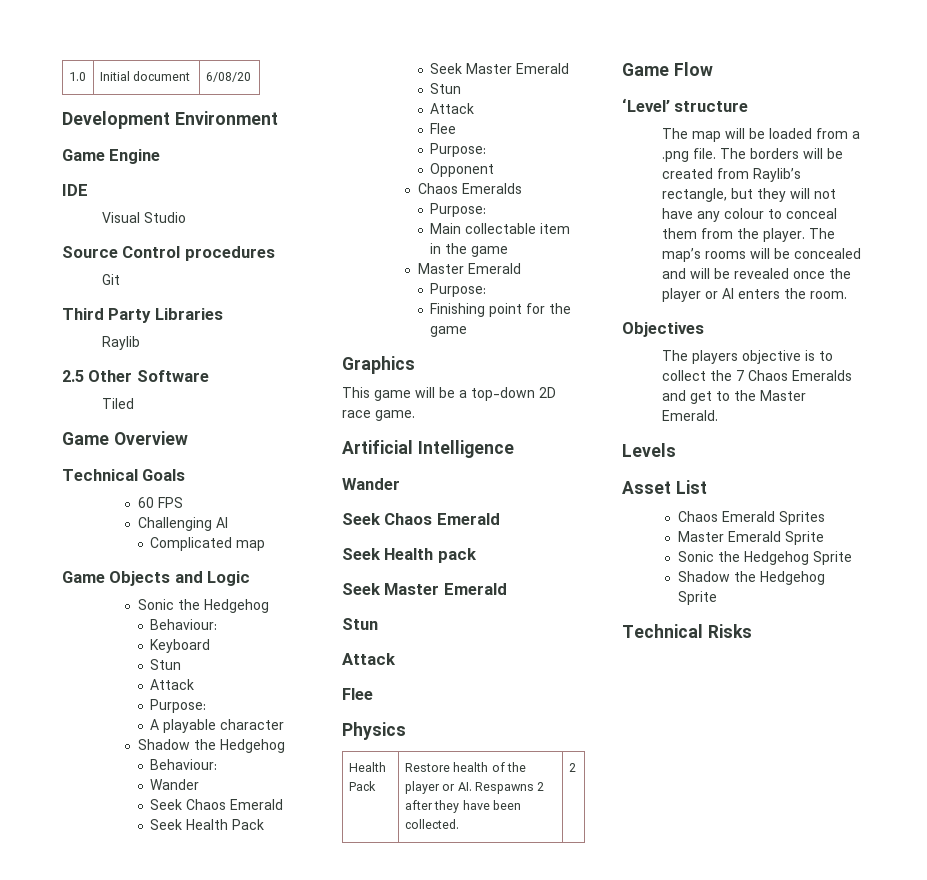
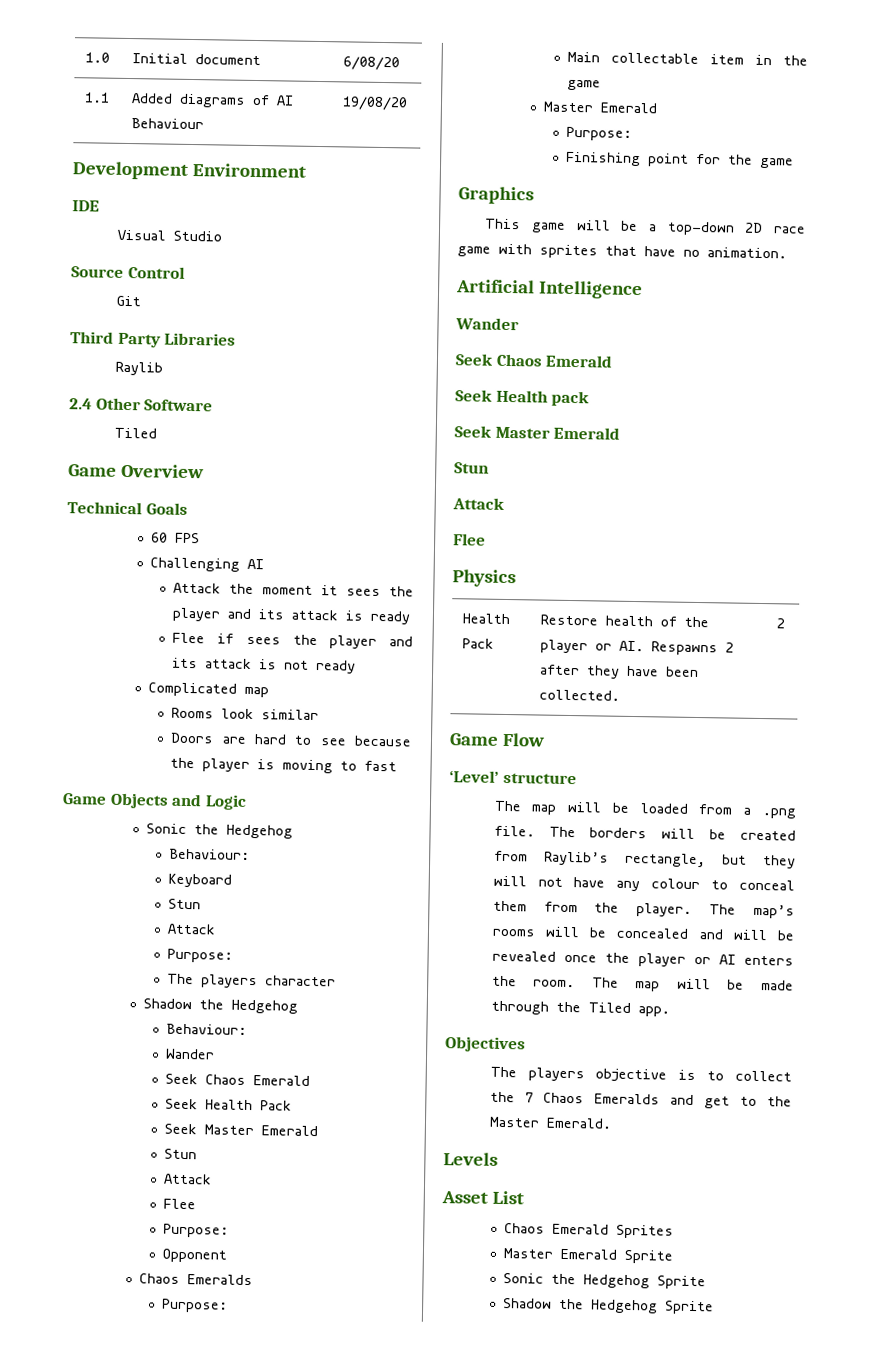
+ 1.1 | Added diagrams of AI Behaviour | 19/08/20
- Game Engine
- Source Control procedures
+ Source Control
- 2.5 Other Software
+ 2.4 Other Software
+ Attack the moment it sees the player and its attack is ready
+ Flee if sees the player and its attack is not ready
  Complicated map
+ Rooms look similar
+ Doors are hard to see because the player is moving to fast
- A playable character
+ The players character
- This game will be a top-down 2D race game.
+ This game will be a top-down 2D race game with sprites that have no animation.
+ The map will be made through the Tiled app.
- Technical Risks

